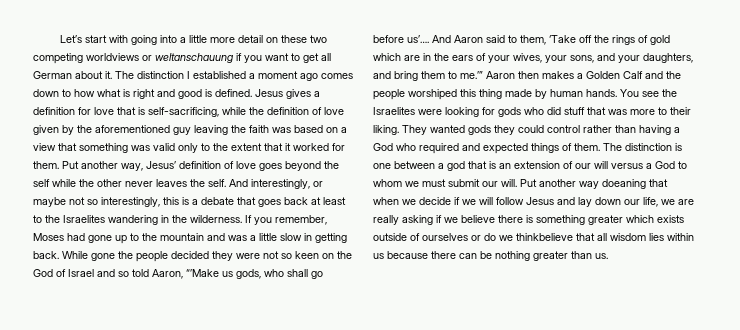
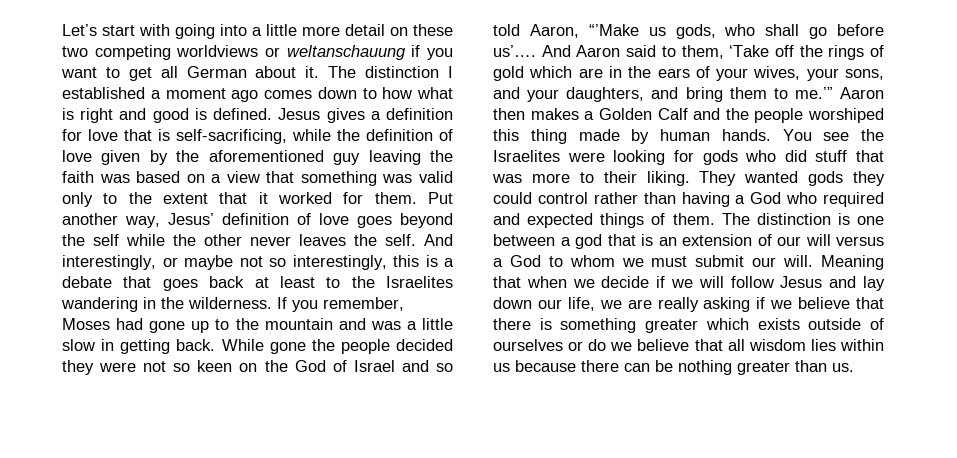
- Put another way doeaning that when we decide if we will follow Jesus and lay down our life, we are really asking if we believe there is something greater which exists outside of ourselves or do we thinkbelieve that all wisdom lies within us because there can be nothing greater than us.
+ Meaning that when we decide if we will follow Jesus and lay down our life, we are really asking if we believe that there is something greater which exists outside of ourselves or do we believe that all wisdom lies within us because there can be nothing greater than us.

